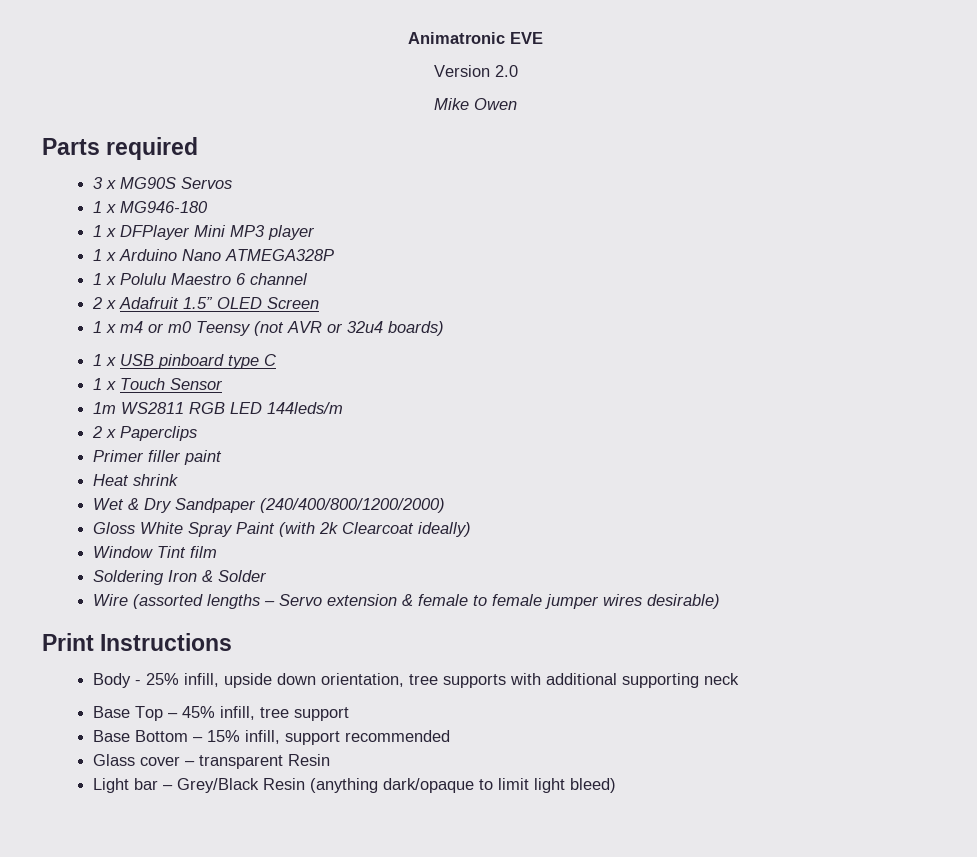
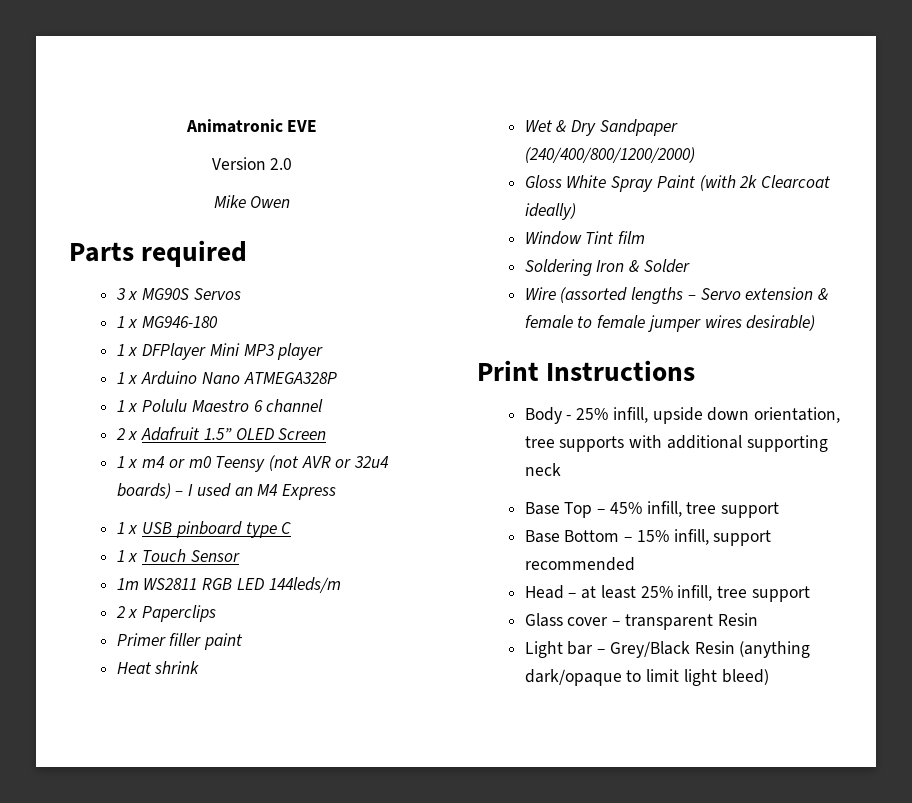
- 1 x m4 or m0 Teensy (not AVR or 32u4 boards)
+ 1 x m4 or m0 Teensy (not AVR or 32u4 boards) – I used an M4 Express
+ Head – at least 25% infill, tree support

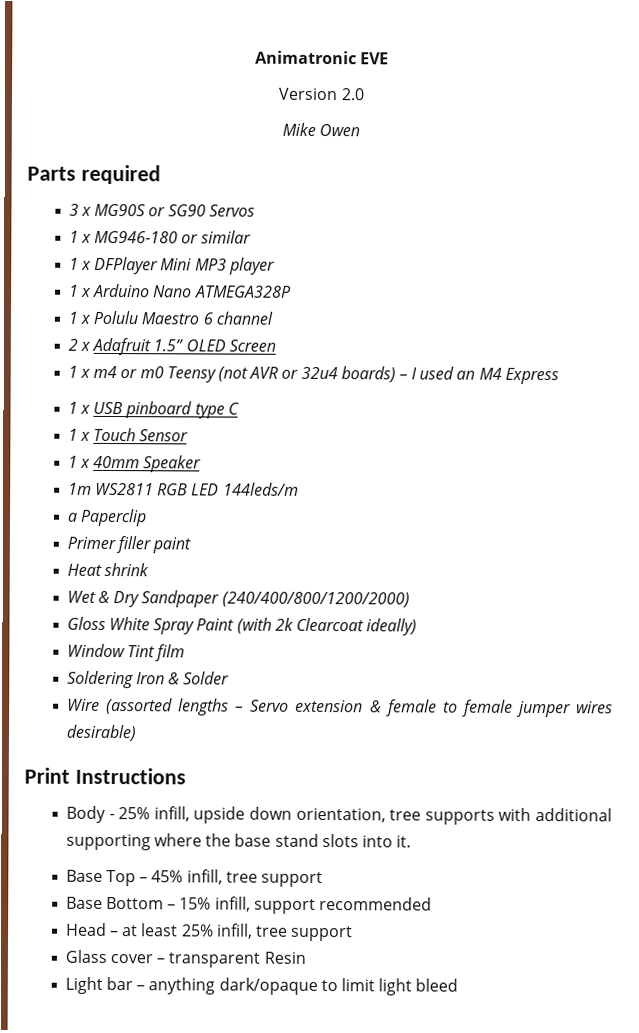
- 3 x MG90S Servos
+ 3 x MG90S or SG90 Servos
- 1 x MG946-180
+ 1 x MG946-180 or similar
+ 1 x 40mm Speaker
- 2 x Paperclips
+ a Paperclip
- Body - 25% infill, upside down orientation, tree supports with additional supporting neck
+ Body - 25% infill, upside down orientation, tree supports with additional supporting where the base stand slots into it.
- Light bar – Grey/Black Resin (anything dark/opaque to limit light bleed)
+ Light bar – anything dark/opaque to limit light bleed

